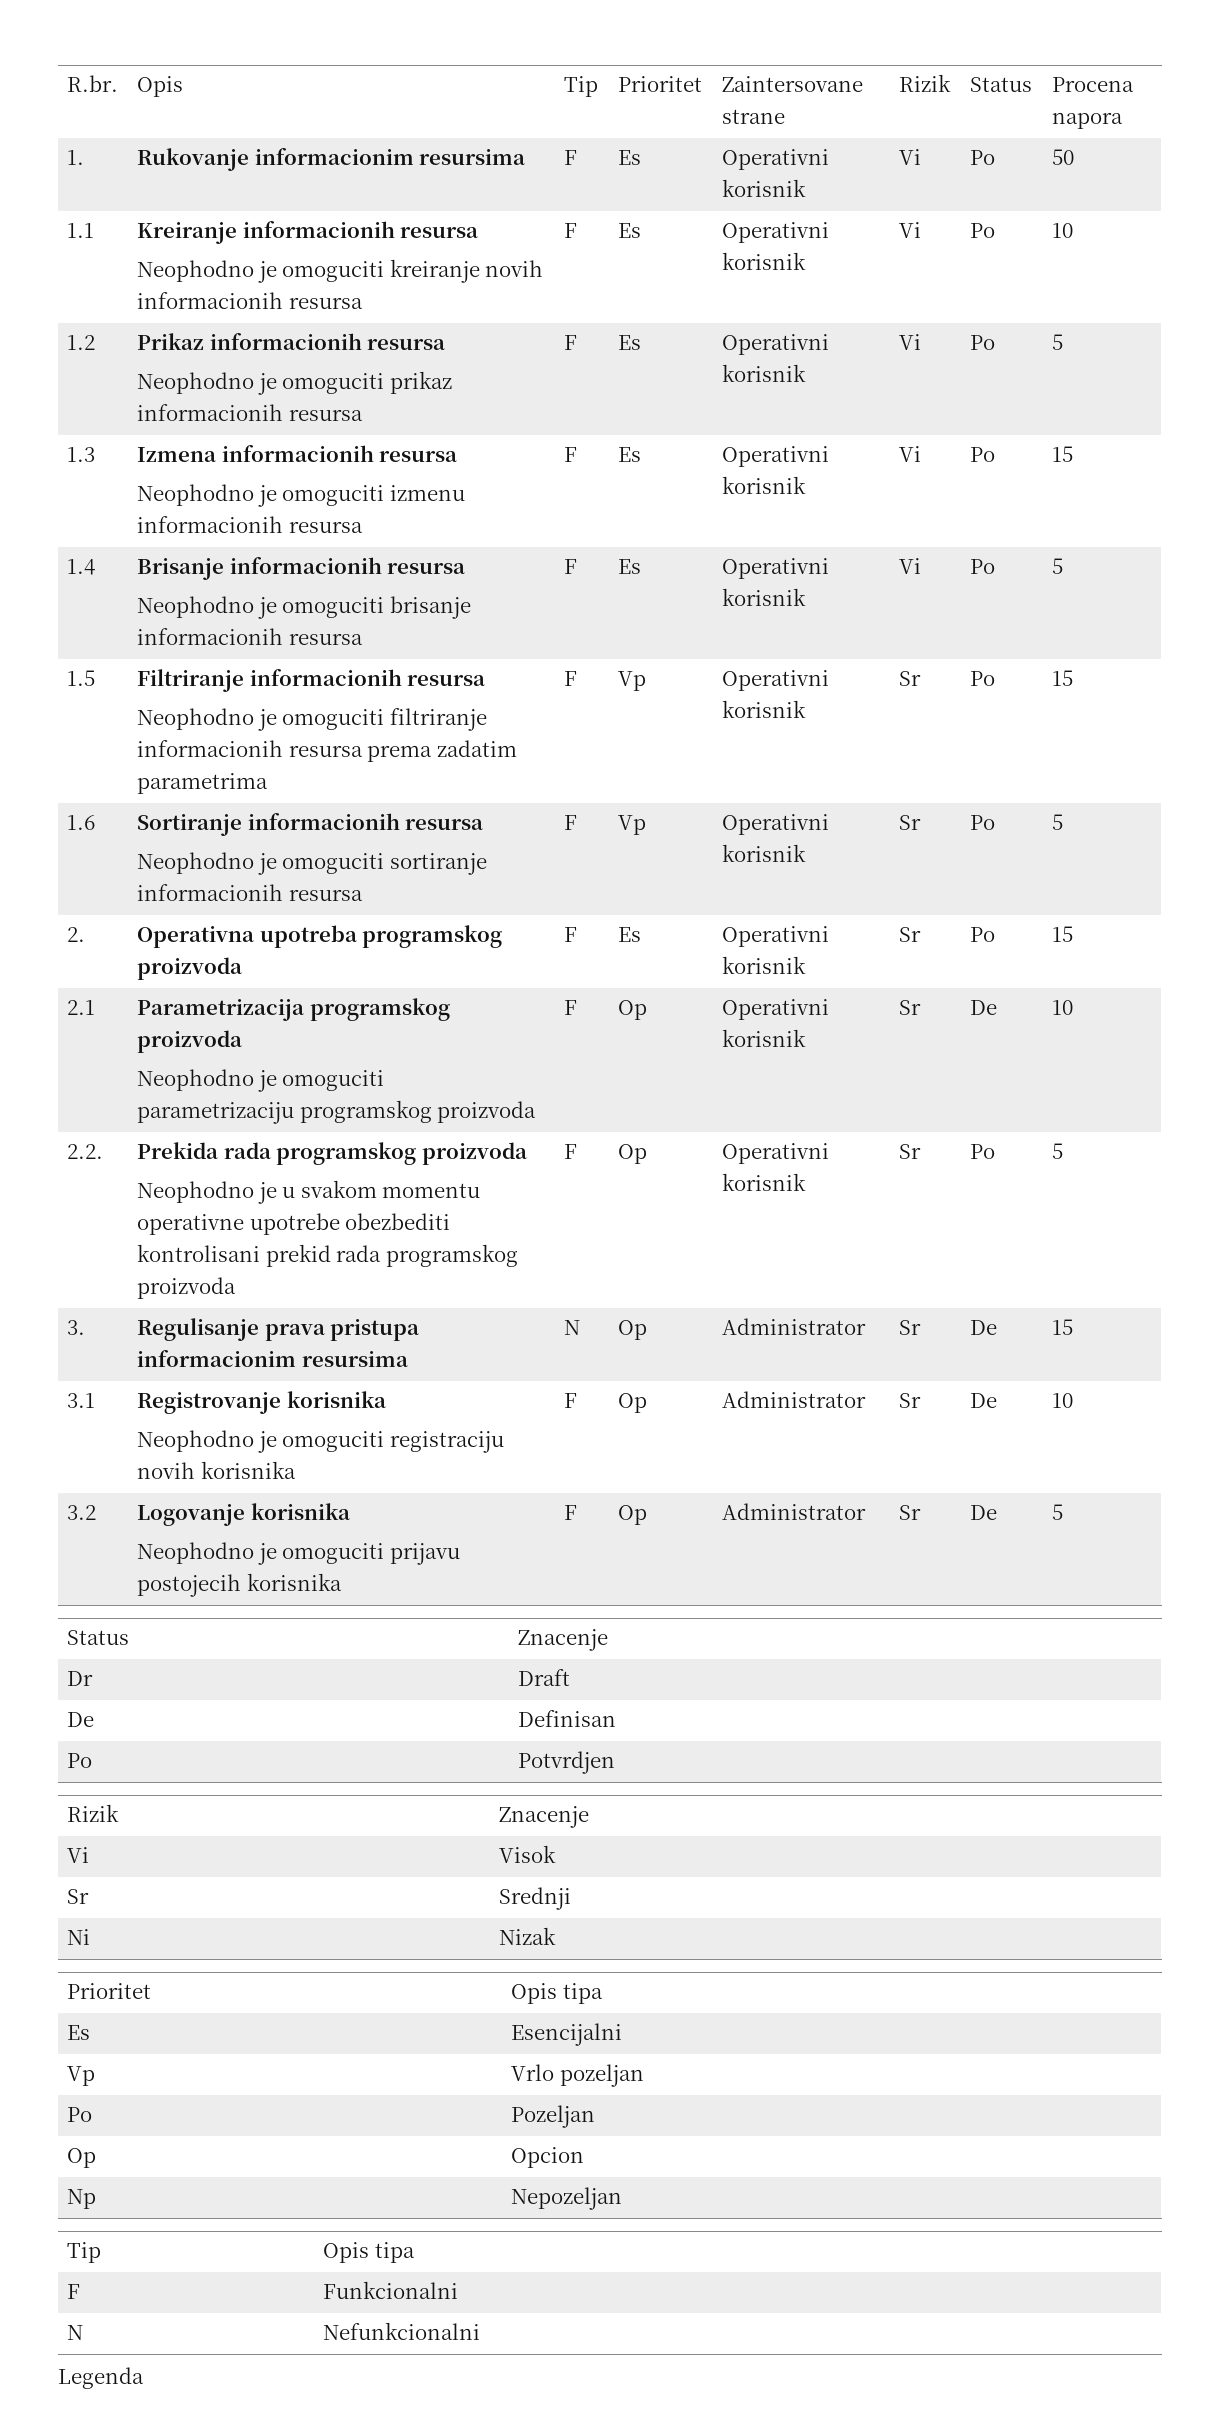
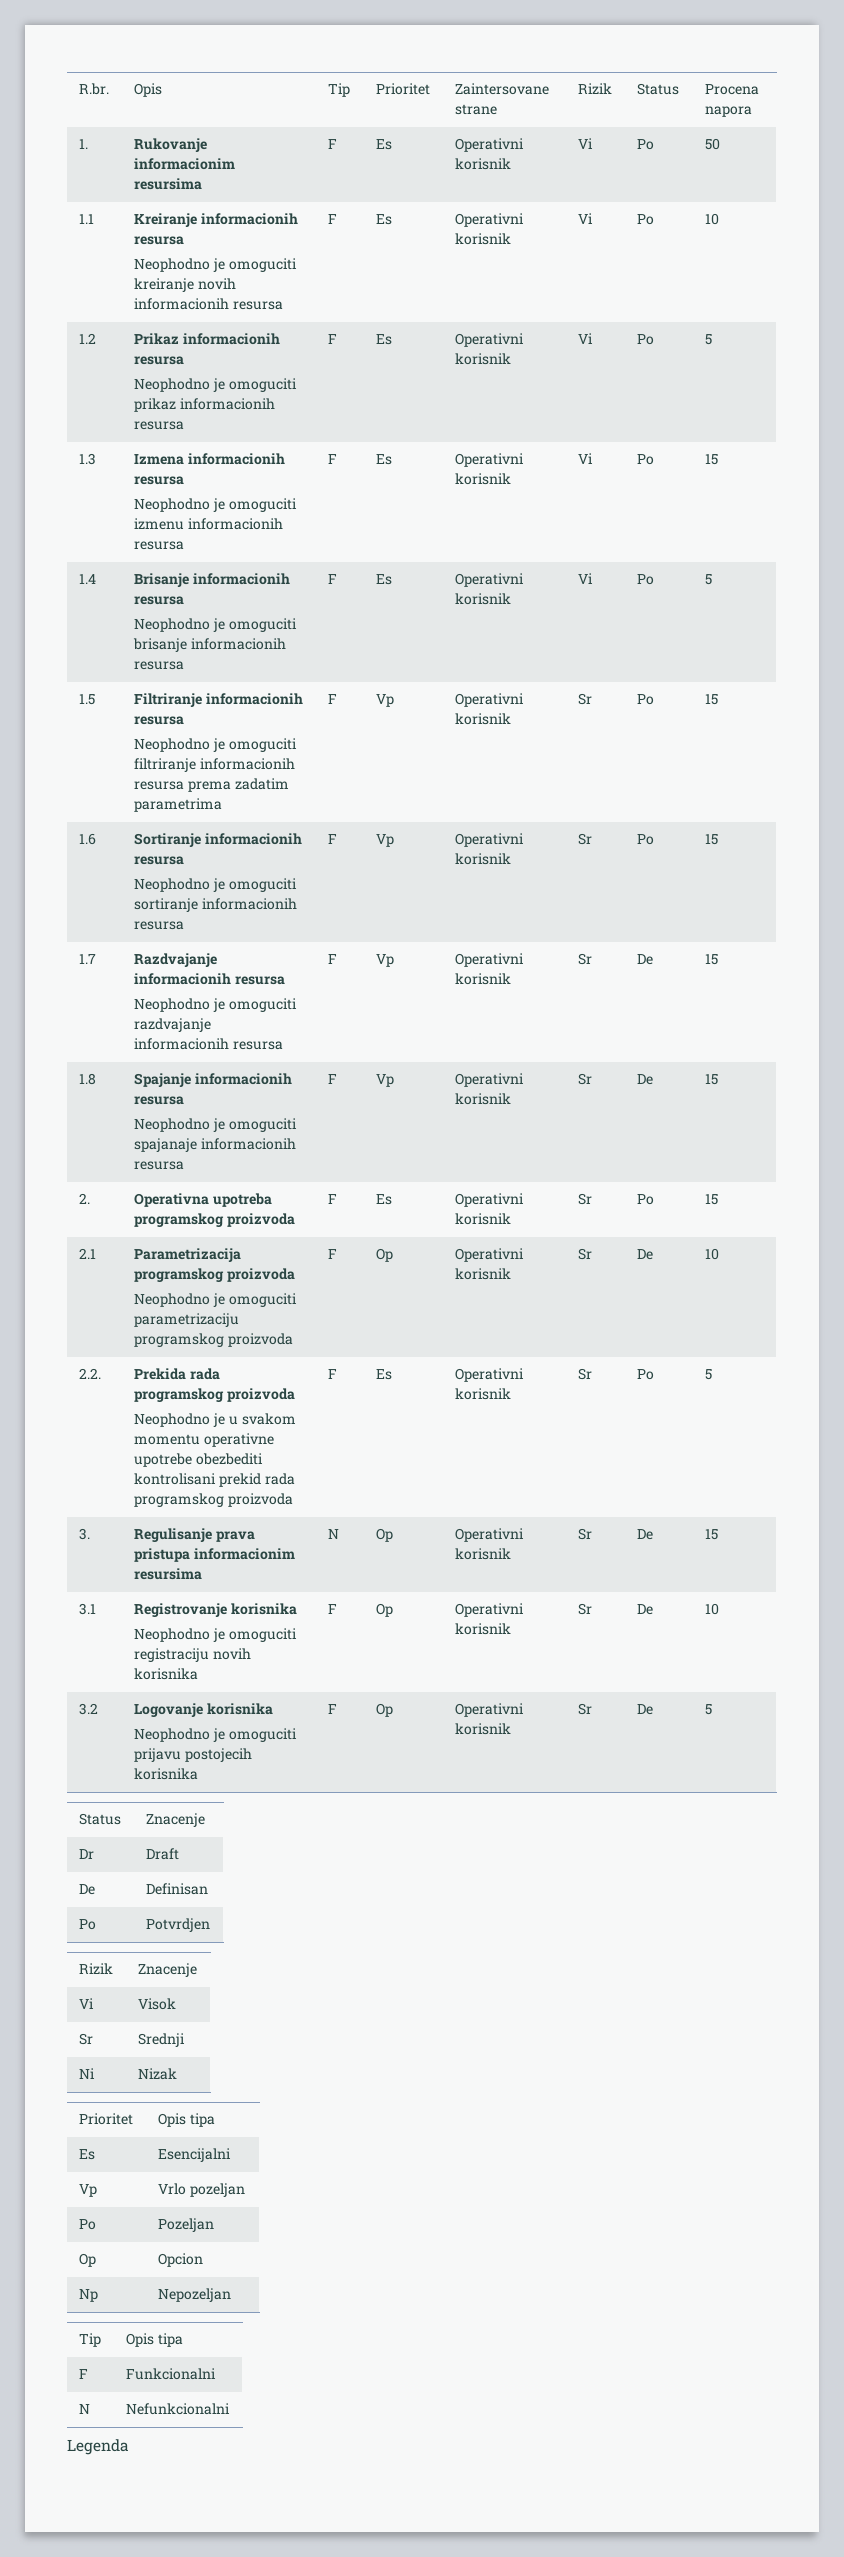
  1.6 | Sortiranje informacionih resursa
- Neophodno je omoguciti sortiranje informacionih resursa | F | Vp | Operativni korisnik | Sr | Po | 5
+ Neophodno je omoguciti sortiranje informacionih resursa | F | Vp | Operativni korisnik | Sr | Po | 15
+ 1.7 | Razdvajanje informacionih resursa
+ Neophodno je omoguciti razdvajanje informacionih resursa | F | Vp | Operativni korisnik | Sr | De | 15
+ 1.8 | Spajanje informacionih resursa
+ Neophodno je omoguciti spajanaje informacionih resursa | F | Vp | Operativni korisnik | Sr | De | 15
  2.2. | Prekida rada programskog proizvoda
- Neophodno je u svakom momentu operativne upotrebe obezbediti kontrolisani prekid rada programskog proizvoda | F | Op | Operativni korisnik | Sr | Po | 5
+ Neophodno je u svakom momentu operativne upotrebe obezbediti kontrolisani prekid rada programskog proizvoda | F | Es | Operativni korisnik | Sr | Po | 5
- 3. | Regulisanje prava pristupa informacionim resursima | N | Op | Administrator | Sr | De | 15
+ 3. | Regulisanje prava pristupa informacionim resursima | N | Op | Operativni korisnik | Sr | De | 15
  3.1 | Registrovanje korisnika
- Neophodno je omoguciti registraciju novih korisnika | F | Op | Administrator | Sr | De | 10
+ Neophodno je omoguciti registraciju novih korisnika | F | Op | Operativni korisnik | Sr | De | 10
  3.2 | Logovanje korisnika
- Neophodno je omoguciti prijavu postojecih korisnika | F | Op | Administrator | Sr | De | 5
+ Neophodno je omoguciti prijavu postojecih korisnika | F | Op | Operativni korisnik | Sr | De | 5

